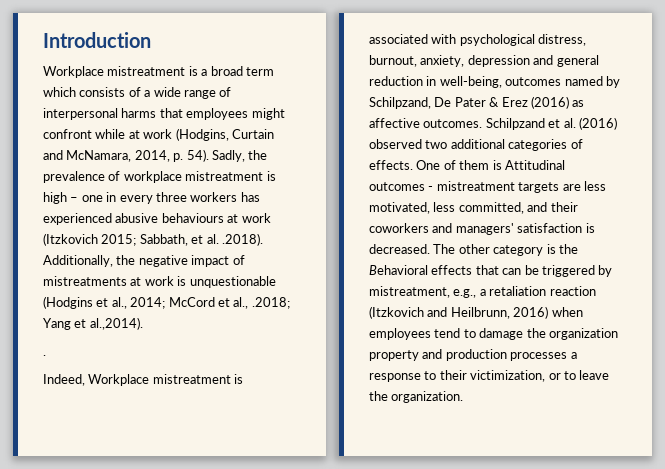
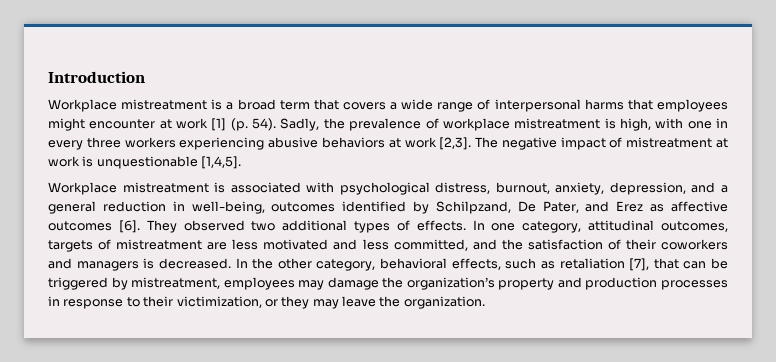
- Workplace mistreatment is a broad term which consists of a wide range of interpersonal harms that employees might confront while at work (Hodgins, Curtain and McNamara, 2014, p. 54).
+ Workplace mistreatment is a broad term that covers a wide range of interpersonal harms that employees might encounter at work [1] (p. 54).
- Sadly, the prevalence of workplace mistreatment is high – one in every three workers has experienced abusive behaviours at work (Itzkovich 2015; Sabbath, et al. .2018). Additionally, the negative impact of mistreatments at work is unquestionable (Hodgins et al., 2014; McCord et al., .2018; Yang et al.,2014).
- .
- Indeed, Workplace mistreatment is associated with psychological distress, burnout, anxiety, depression and general reduction in well-being, outcomes named by Schilpzand, De Pater & Erez (2016) as affective outcomes. Schilpzand et al. (2016) observed two additional categories of effects.
+ Sadly, the prevalence of workplace mistreatment is high, with one in every three workers experiencing abusive behaviors at work [2,3]. The negative impact of mistreatment at work is unquestionable [1,4,5].
+ Workplace mistreatment is associated with psychological distress, burnout, anxiety, depression, and a general reduction in well-being, outcomes identified by Schilpzand, De Pater, and Erez as affective outcomes [6]. They observed two additional types of effects.
- One of them is Attitudinal outcomes - mistreatment targets are less motivated, less committed, and their coworkers and managers' satisfaction is decreased. The other category is the Behavioral effects that can be triggered by mistreatment, e.g., a retaliation reaction (Itzkovich and Heilbrunn, 2016) when employees tend to damage the organization property and production processes a response to their victimization, or to leave the organization.
+ In one category, attitudinal outcomes, targets of mistreatment are less motivated and less committed, and the satisfaction of their coworkers and managers is decreased. In the other category, behavioral effects, such as retaliation [7], that can be triggered by mistreatment, employees may damage the organization’s property and production processes in response to their victimization, or they may leave the organization.

